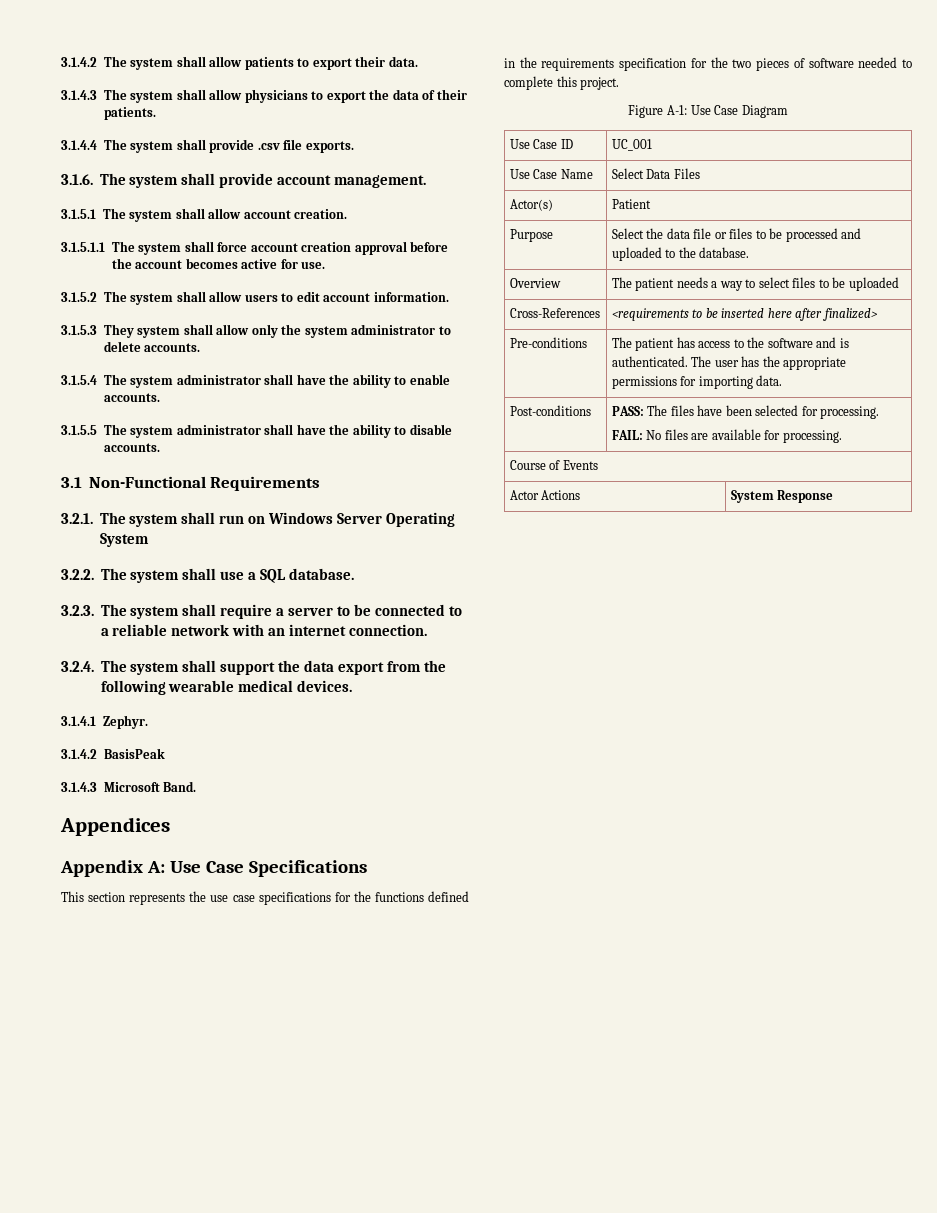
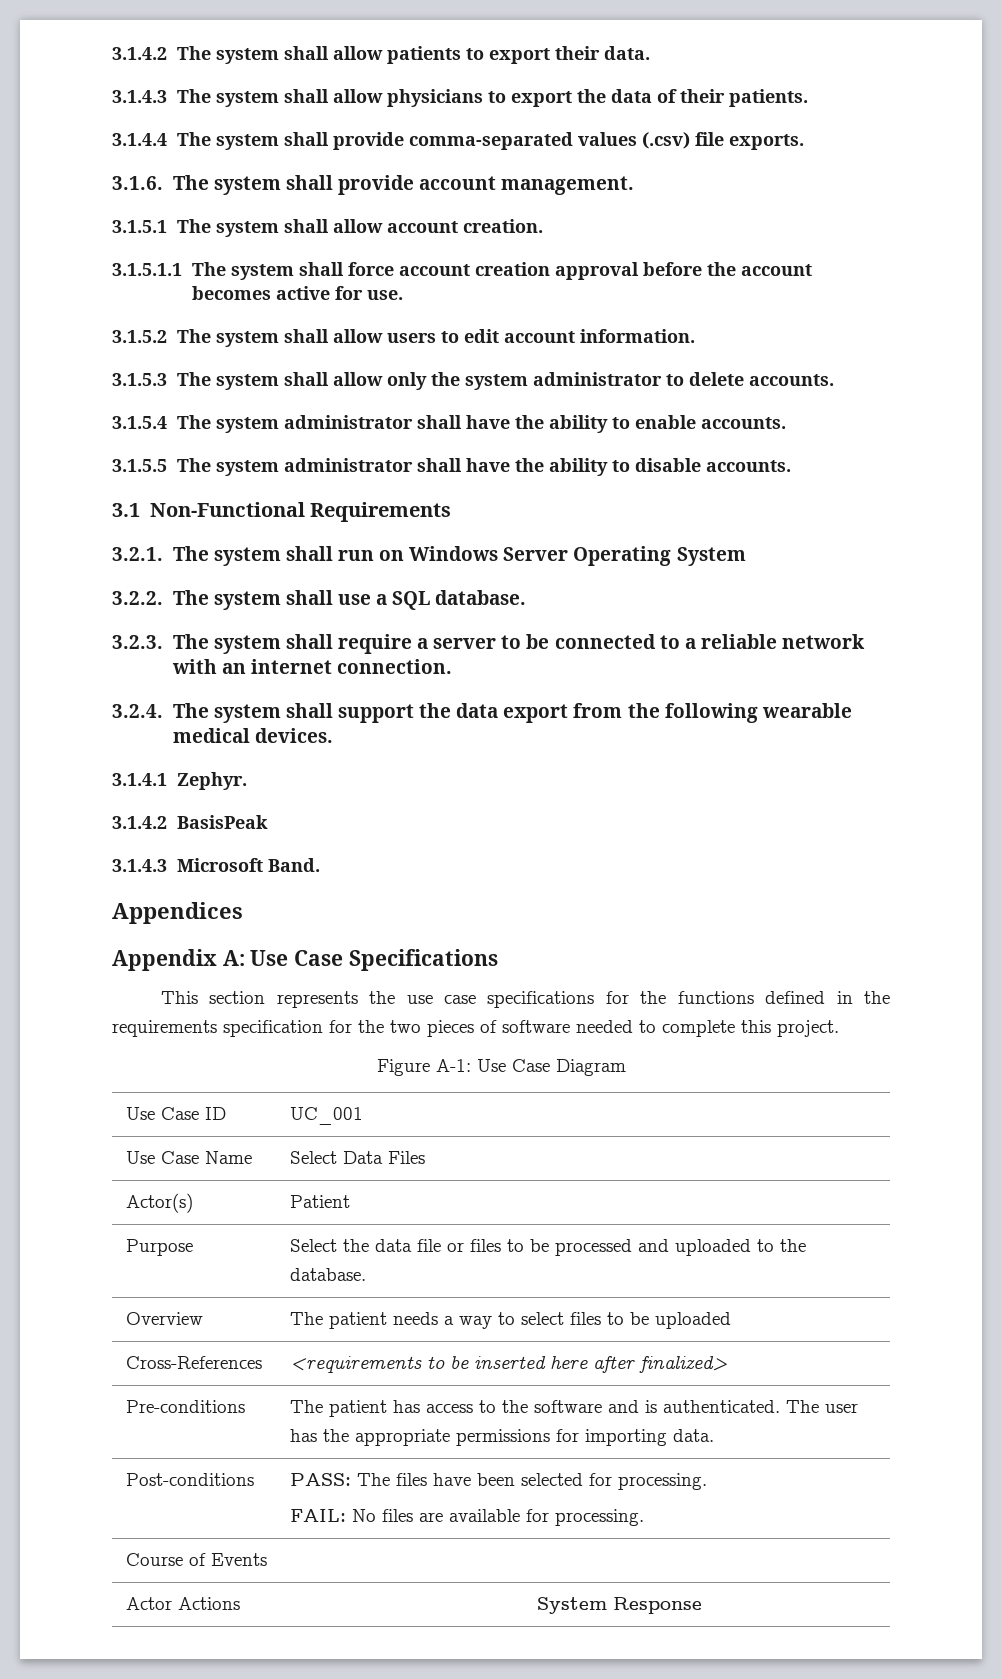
- 3.1.4.4 The system shall provide .csv file exports.
+ 3.1.4.4 The system shall provide comma-separated values (.csv) file exports.
- 3.1.5.3 They system shall allow only the system administrator to delete accounts.
+ 3.1.5.3 The system shall allow only the system administrator to delete accounts.

